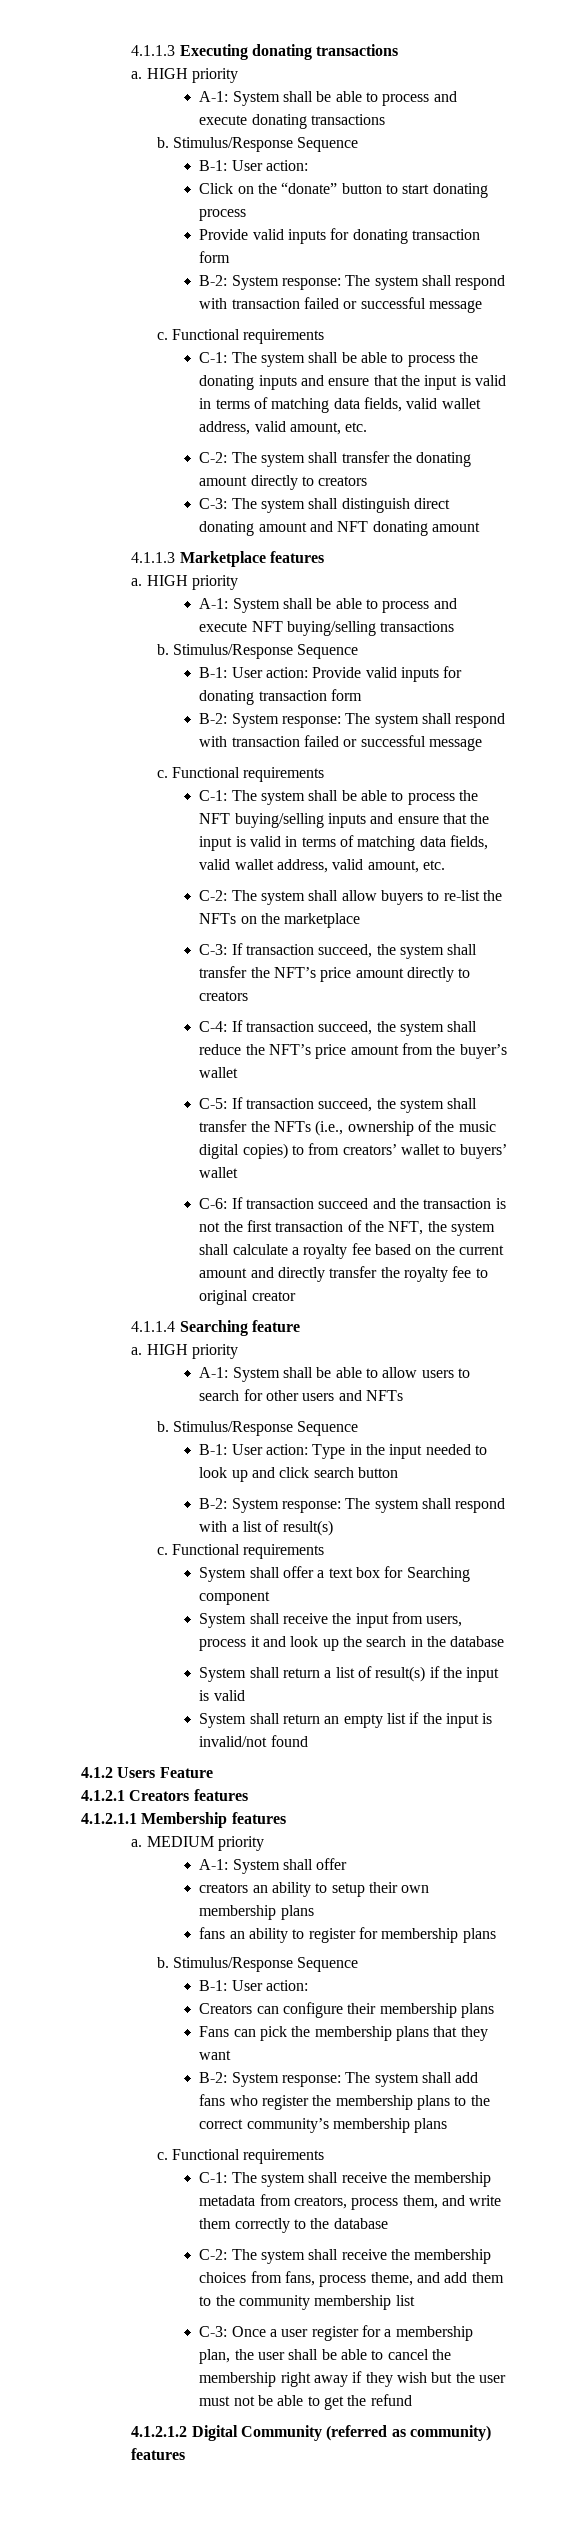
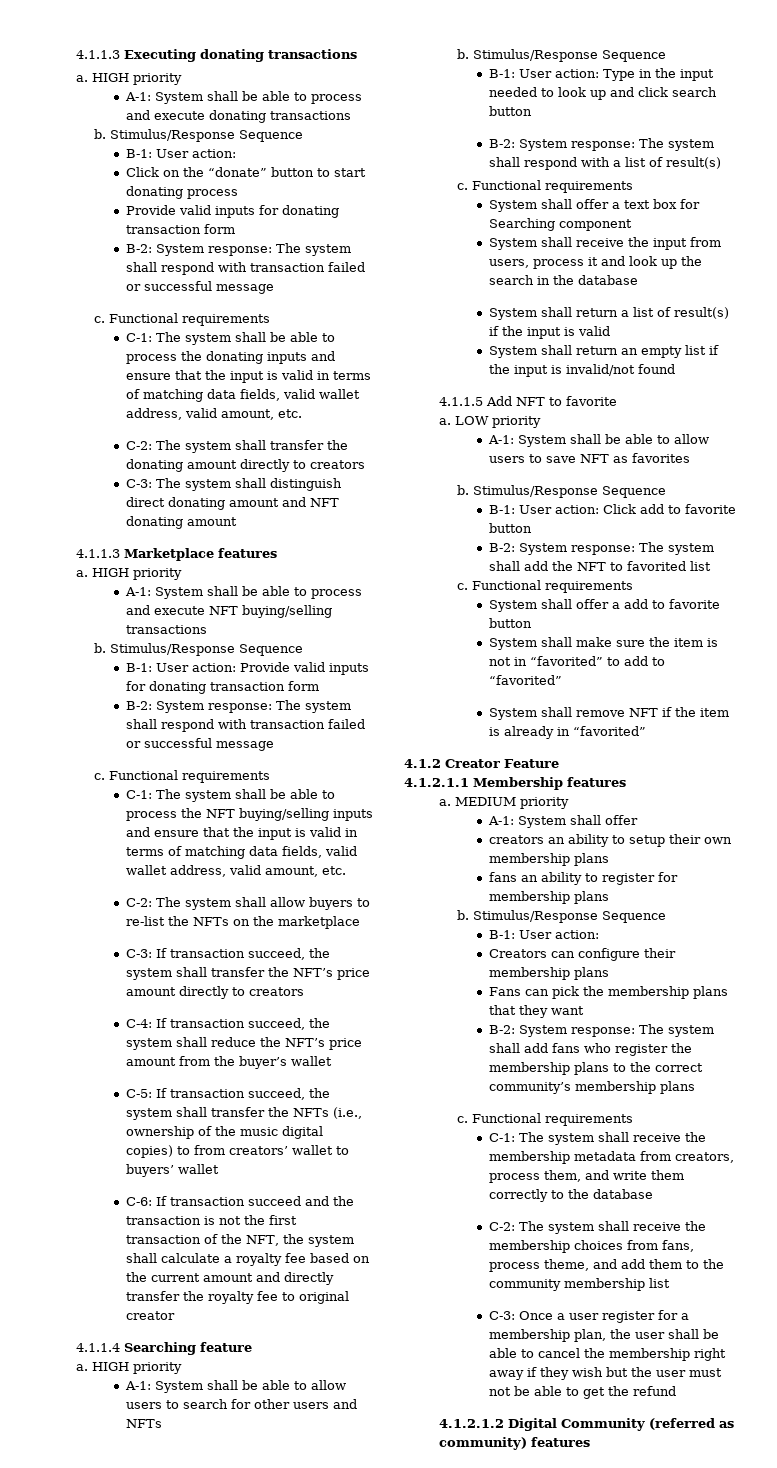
+ 4.1.1.5 Add NFT to favorite
+ a. LOW priority
+ A-1: System shall be able to allow users to save NFT as favorites
+ b. Stimulus/Response Sequence
+ B-1: User action: Click add to favorite button
+ B-2: System response: The system shall add the NFT to favorited list
+ c. Functional requirements
+ System shall offer a add to favorite button
+ System shall make sure the item is not in “favorited” to add to “favorited”
+ System shall remove NFT if the item is already in “favorited”
- 4.1.2 Users Feature
+ 4.1.2 Creator Feature
- 4.1.2.1 Creators features

